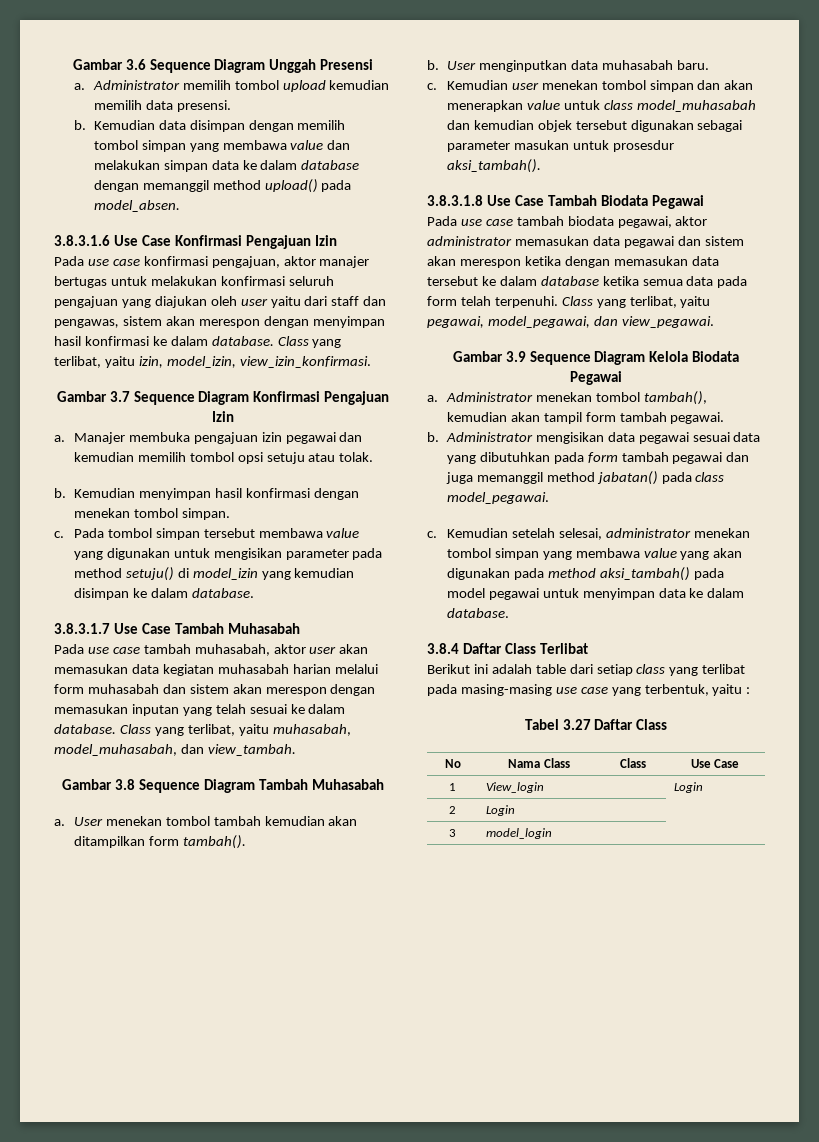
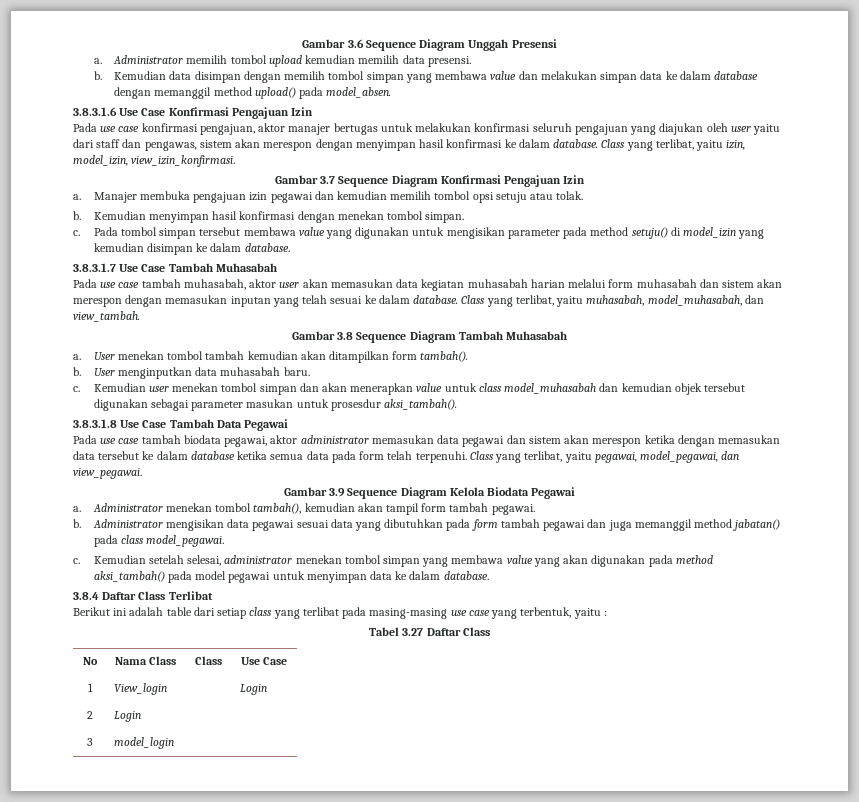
- 3.8.3.1.8 Use Case Tambah Biodata Pegawai
+ 3.8.3.1.8 Use Case Tambah Data Pegawai

